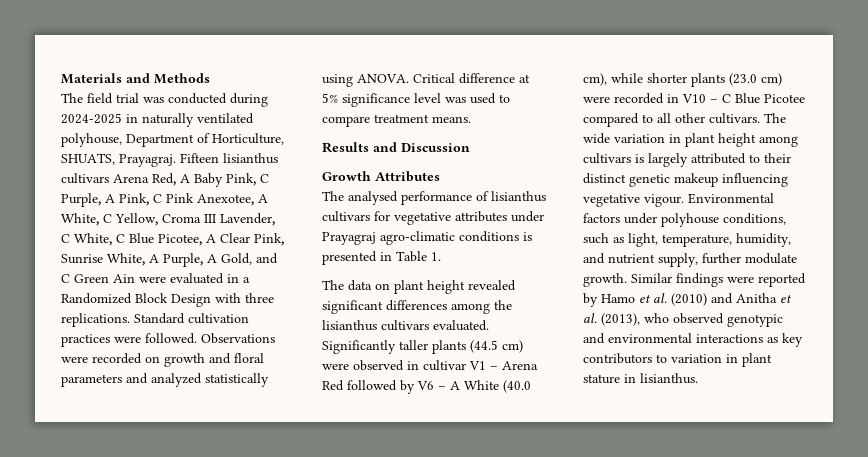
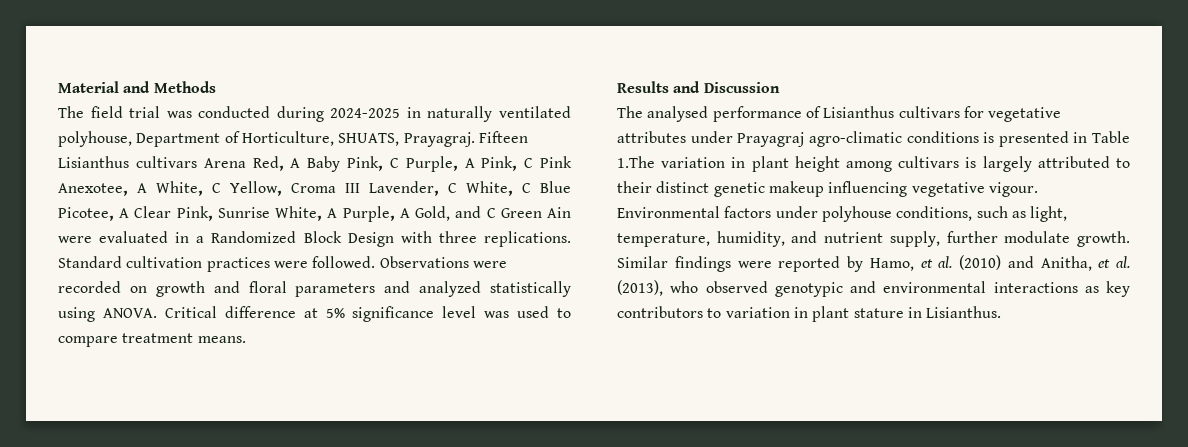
- Materials and Methods
+ Material and Methods
- Fifteen lisianthus cultivars Arena Red, A Baby Pink, C Purple, A Pink, C Pink Anexotee, A White, C Yellow, Croma III Lavender, C White, C Blue Picotee, A Clear Pink, Sunrise White, A Purple, A Gold, and C Green Ain were evaluated in a Randomized Block Design with three replications.
+ Fifteen Lisianthus cultivars Arena Red, A Baby Pink, C Purple, A Pink, C Pink Anexotee, A White, C Yellow, Croma III Lavender, C White, C Blue Picotee, A Clear Pink, Sunrise White, A Purple, A Gold, and C Green Ain were evaluated in a Randomized Block Design with three replications.
- Growth Attributes
- The analysed performance of lisianthus cultivars for vegetative attributes under Prayagraj agro-climatic conditions is presented in Table 1.
- The data on plant height revealed significant differences among the lisianthus cultivars evaluated. Significantly taller plants (44.5 cm) were observed in cultivar V1 – Arena Red followed by V6 – A White (40.0 cm), while shorter plants (23.0 cm) were recorded in V10 – C Blue Picotee compared to all other cultivars. The wide variation in plant height among cultivars is largely attributed to their distinct genetic makeup influencing vegetative vigour.
+ The analysed performance of Lisianthus cultivars for vegetative attributes under Prayagraj agro-climatic conditions is presented in Table 1.The variation in plant height among cultivars is largely attributed to their distinct genetic makeup influencing vegetative vigour.
- Similar findings were reported by Hamo et al. (2010) and Anitha et al. (2013), who observed genotypic and environmental interactions as key contributors to variation in plant stature in lisianthus.
+ Similar findings were reported by Hamo, et al. (2010) and Anitha, et al. (2013), who observed genotypic and environmental interactions as key contributors to variation in plant stature in Lisianthus.

